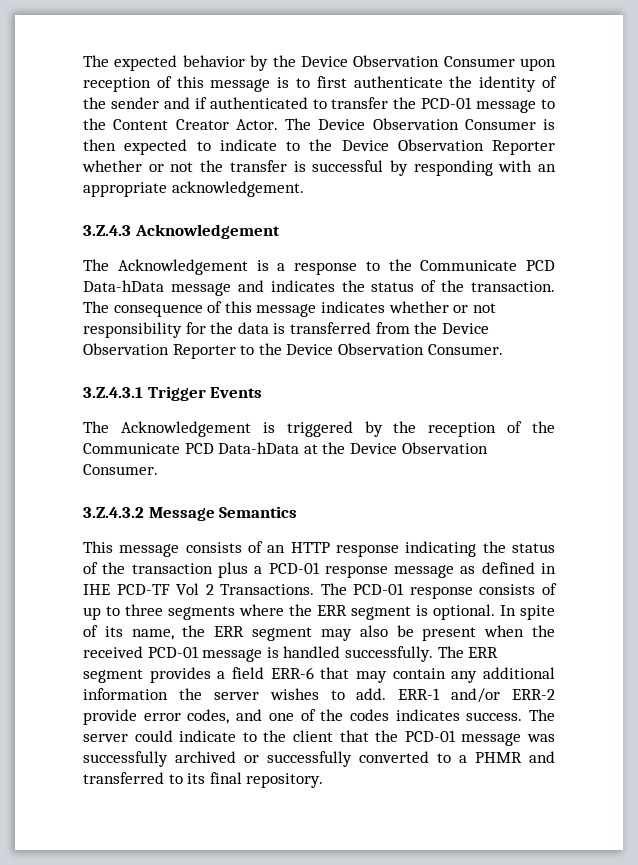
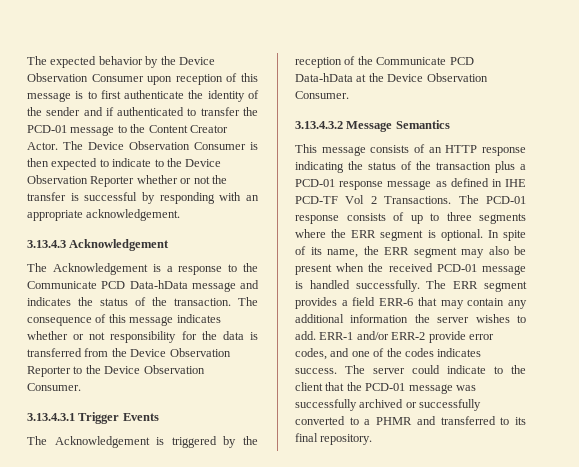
- 3.Z.4.3 Acknowledgement
+ 3.13.4.3 Acknowledgement
- 3.Z.4.3.1 Trigger Events
+ 3.13.4.3.1 Trigger Events
- 3.Z.4.3.2 Message Semantics
+ 3.13.4.3.2 Message Semantics

